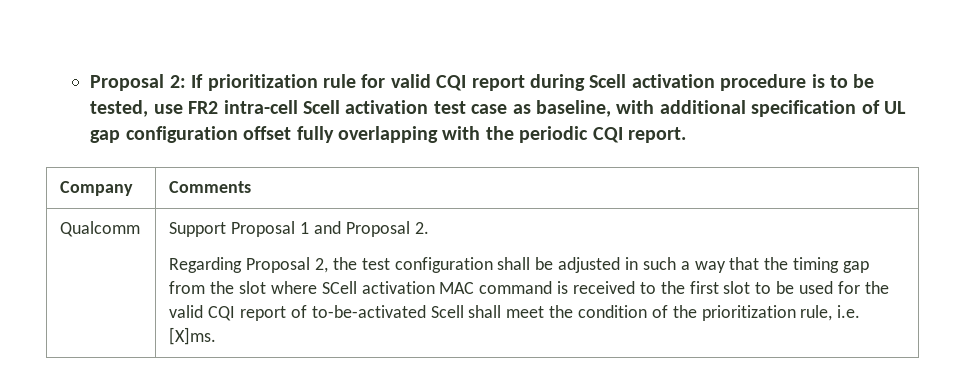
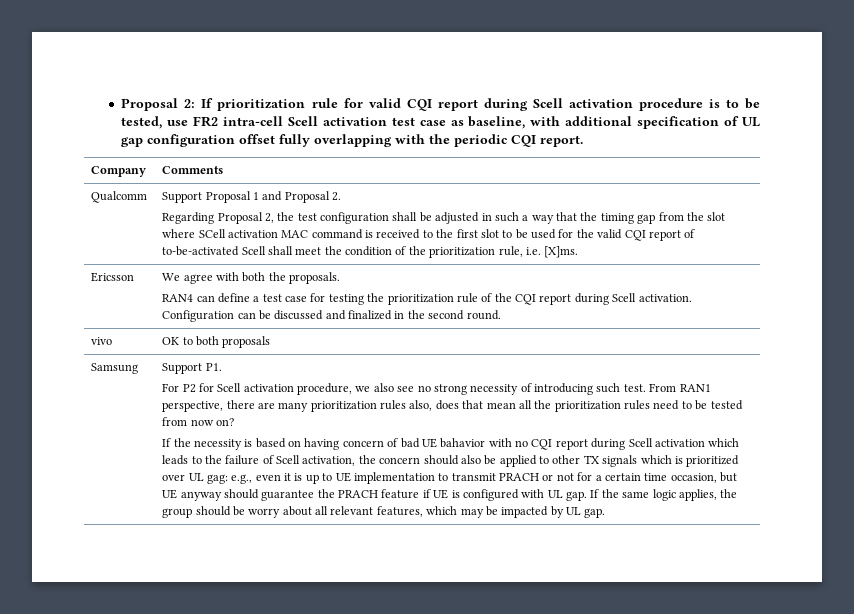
+ Ericsson | We agree with both the proposals.
+ RAN4 can define a test case for testing the prioritization rule of the CQI report during Scell activation. Configuration can be discussed and finalized in the second round.
+ vivo | OK to both proposals
+ Samsung | Support P1.
+ For P2 for Scell activation procedure, we also see no strong necessity of introducing such test. From RAN1 perspective, there are many prioritization rules also, does that mean all the prioritization rules need to be tested from now on?
+ If the necessity is based on having concern of bad UE bahavior with no CQI report during Scell activation which leads to the failure of Scell activation, the concern should also be applied to other TX signals which is prioritized over UL gag: e.g., even it is up to UE implementation to transmit PRACH or not for a certain time occasion, but UE anyway should guarantee the PRACH feature if UE is configured with UL gap. If the same logic applies, the group should be worry about all relevant features, which may be impacted by UL gap.

